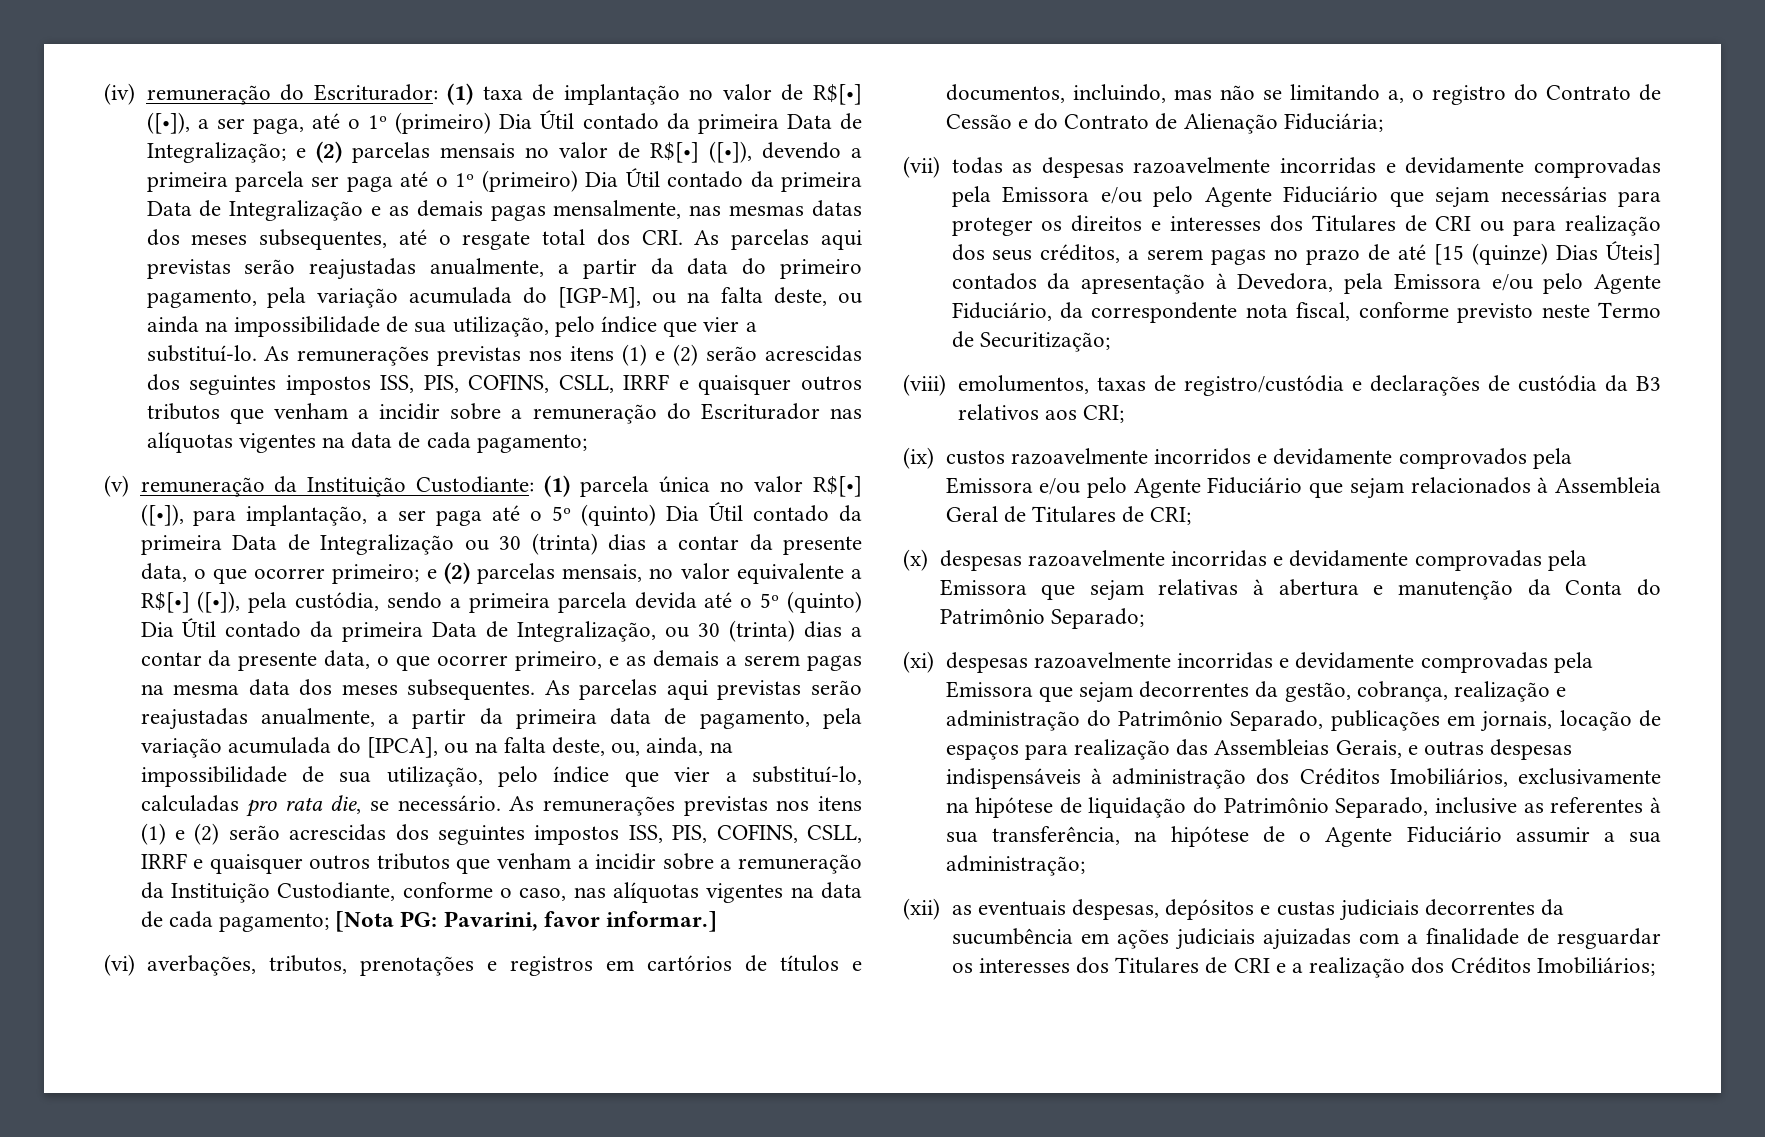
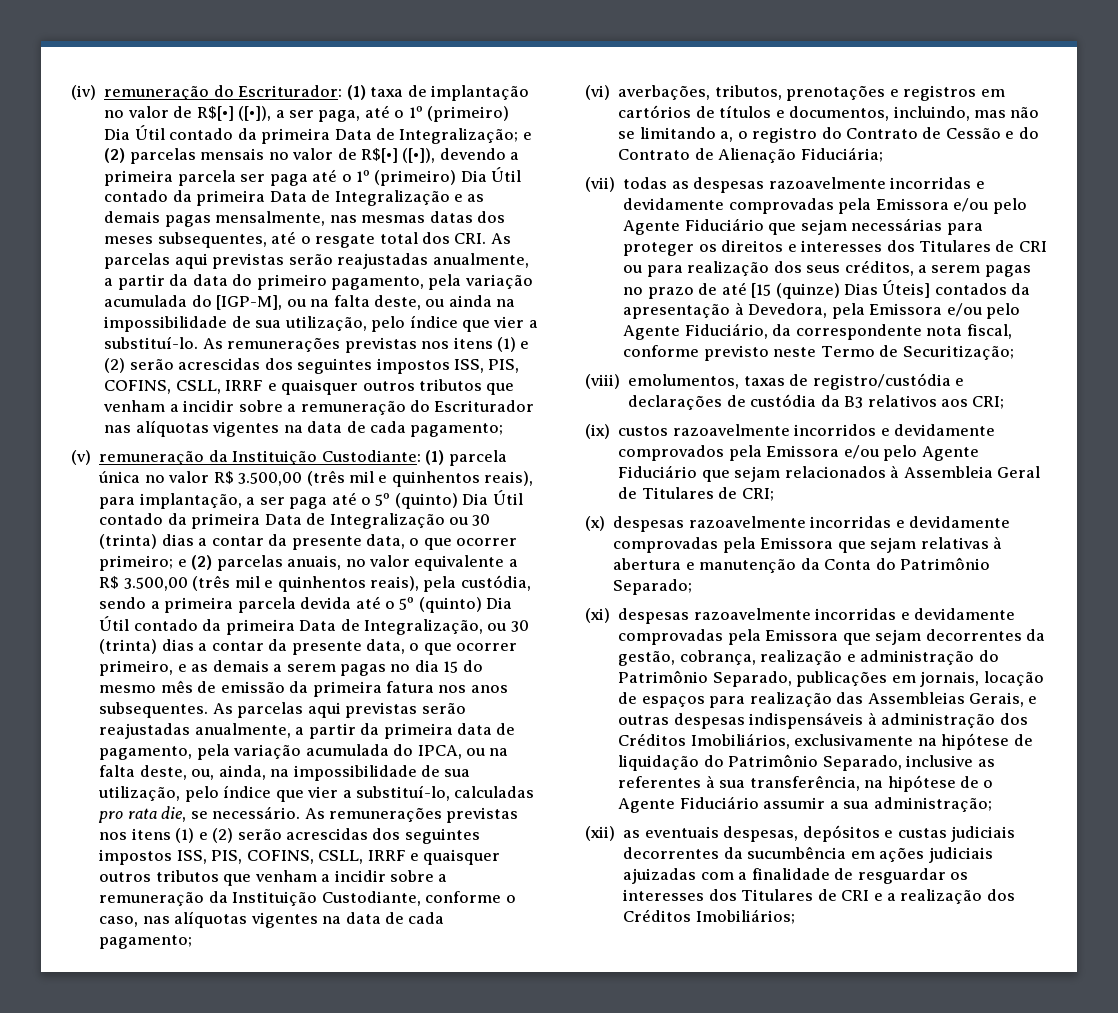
- (1) parcela única no valor R$[•] ([•]), para implantação, a ser paga até o 5º (quinto) Dia Útil contado da primeira Data de Integralização ou 30 (trinta) dias a contar da presente data, o que ocorrer primeiro;
+ (1) parcela única no valor R$ 3.500,00 (três mil e quinhentos reais), para implantação, a ser paga até o 5º (quinto) Dia Útil contado da primeira Data de Integralização ou 30 (trinta) dias a contar da presente data, o que ocorrer primeiro;
- e (2) parcelas mensais, no valor equivalente a R$[•] ([•]), pela custódia, sendo a primeira parcela devida até o 5º (quinto) Dia Útil contado da primeira Data de Integralização, ou 30 (trinta) dias a contar da presente data, o que ocorrer primeiro, e as demais a serem pagas na mesma data dos meses subsequentes.
+ e (2) parcelas anuais, no valor equivalente a R$ 3.500,00 (três mil e quinhentos reais), pela custódia, sendo a primeira parcela devida até o 5º (quinto) Dia Útil contado da primeira Data de Integralização, ou 30 (trinta) dias a contar da presente data, o que ocorrer primeiro, e as demais a serem pagas no dia 15 do mesmo mês de emissão da primeira fatura nos anos subsequentes.
- As parcelas aqui previstas serão reajustadas anualmente, a partir da primeira data de pagamento, pela variação acumulada do [IPCA], ou na falta deste, ou, ainda, na impossibilidade de sua utilização, pelo índice que vier a substituí-lo, calculadas pro rata die, se necessário.
+ As parcelas aqui previstas serão reajustadas anualmente, a partir da primeira data de pagamento, pela variação acumulada do IPCA, ou na falta deste, ou, ainda, na impossibilidade de sua utilização, pelo índice que vier a substituí-lo, calculadas pro rata die, se necessário.
- As remunerações previstas nos itens (1) e (2) serão acrescidas dos seguintes impostos ISS, PIS, COFINS, CSLL, IRRF e quaisquer outros tributos que venham a incidir sobre a remuneração da Instituição Custodiante, conforme o caso, nas alíquotas vigentes na data de cada pagamento; [Nota PG: Pavarini, favor informar.]
+ As remunerações previstas nos itens (1) e (2) serão acrescidas dos seguintes impostos ISS, PIS, COFINS, CSLL, IRRF e quaisquer outros tributos que venham a incidir sobre a remuneração da Instituição Custodiante, conforme o caso, nas alíquotas vigentes na data de cada pagamento;

